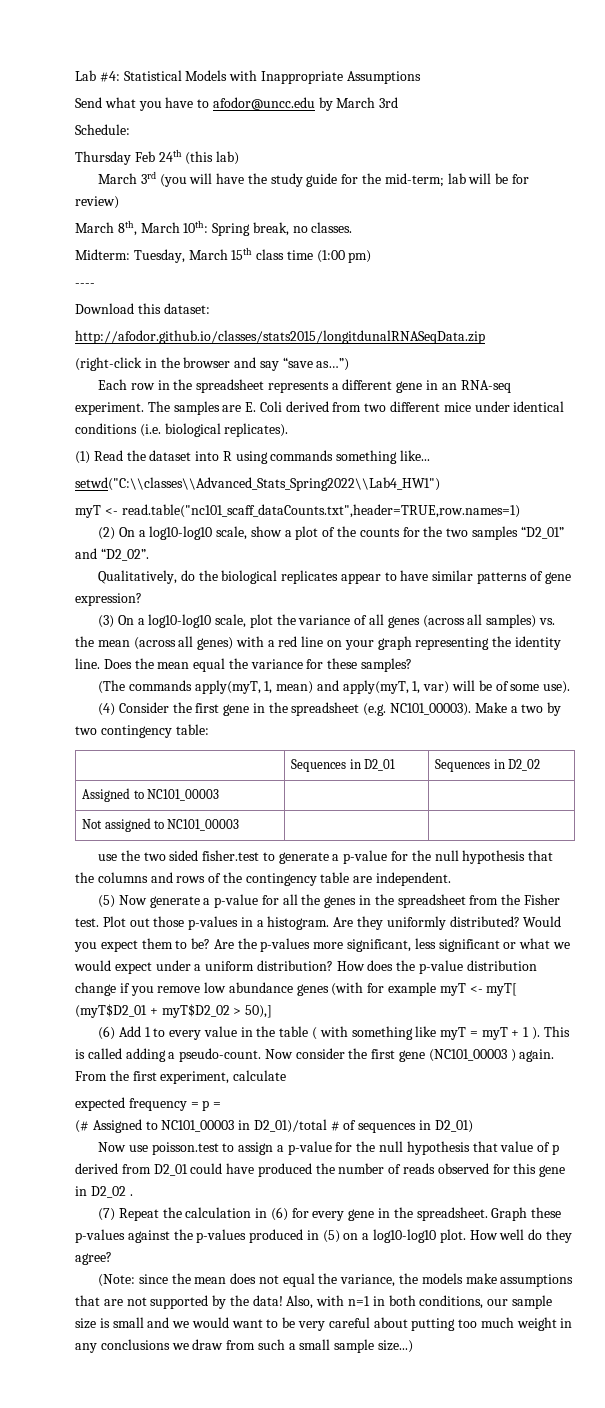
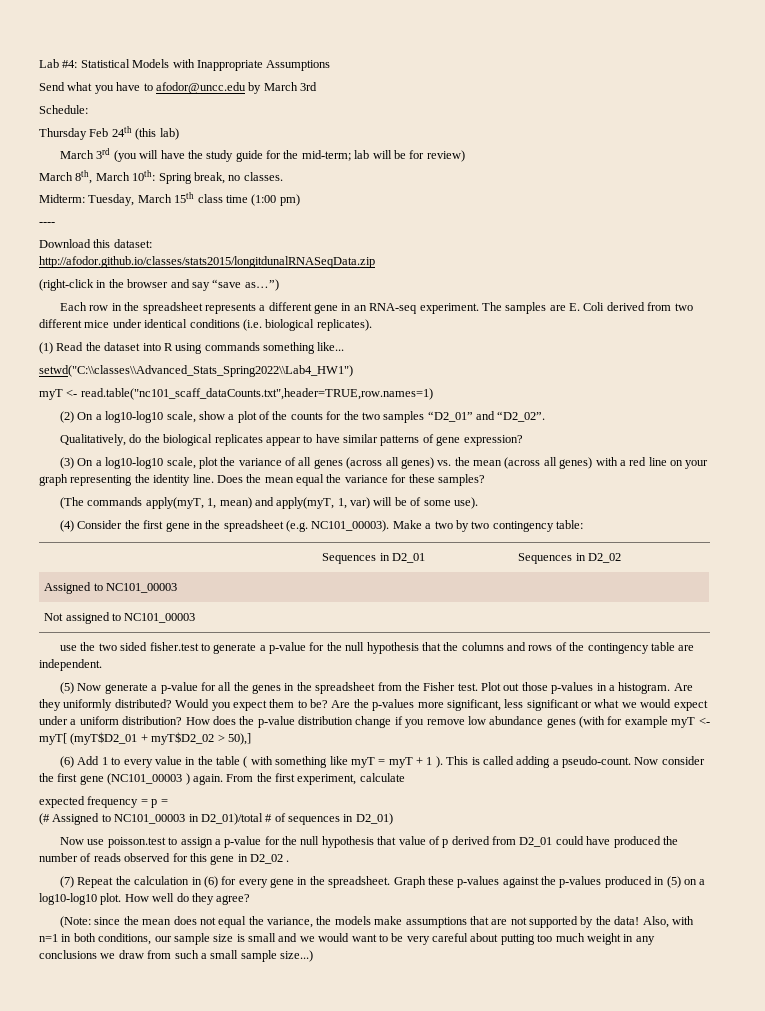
- (3) On a log10-log10 scale, plot the variance of all genes (across all samples) vs. the mean (across all genes) with a red line on your graph representing the identity line.
+ (3) On a log10-log10 scale, plot the variance of all genes (across all genes) vs. the mean (across all genes) with a red line on your graph representing the identity line.

